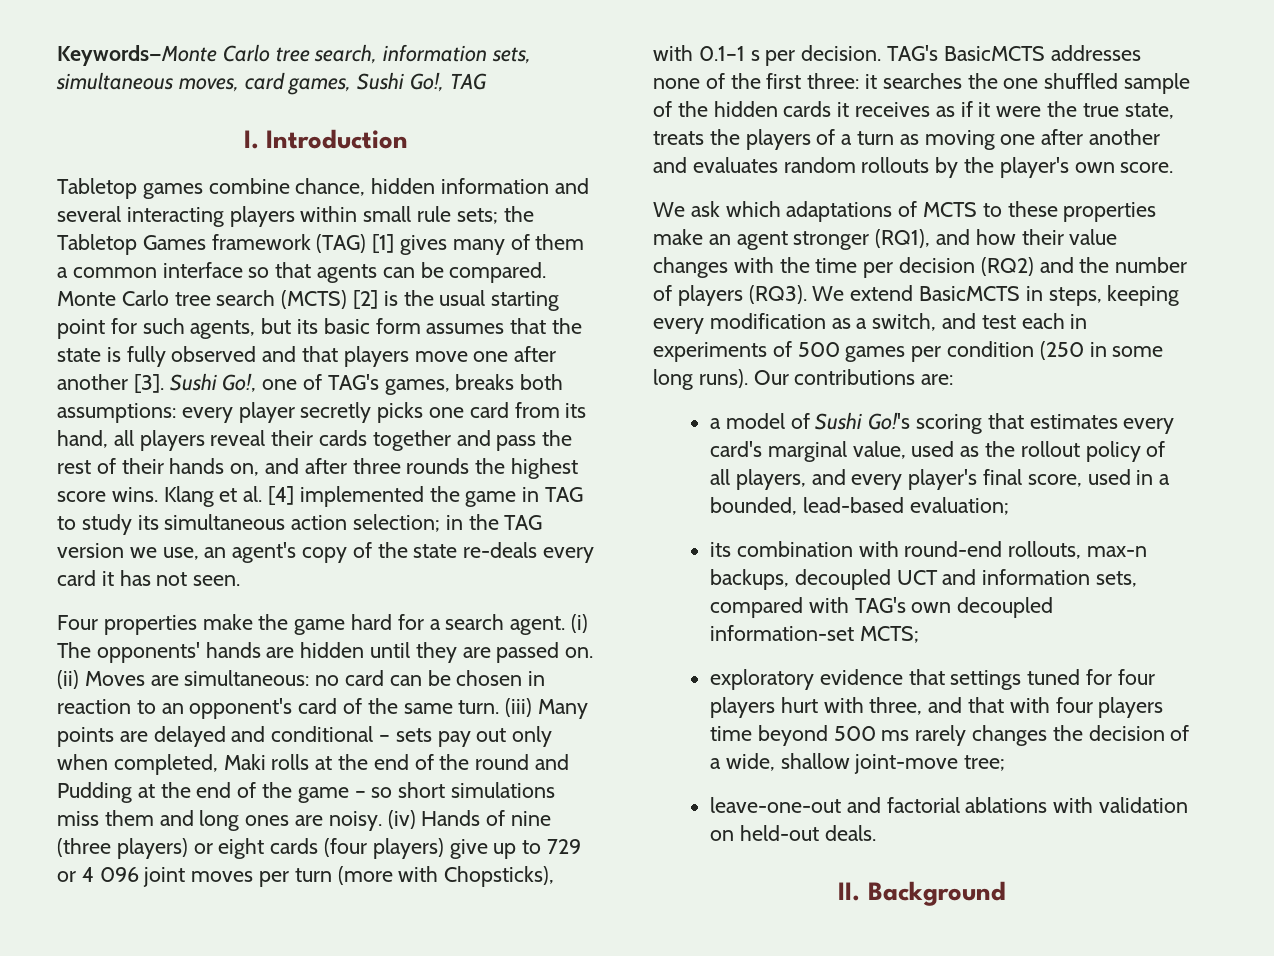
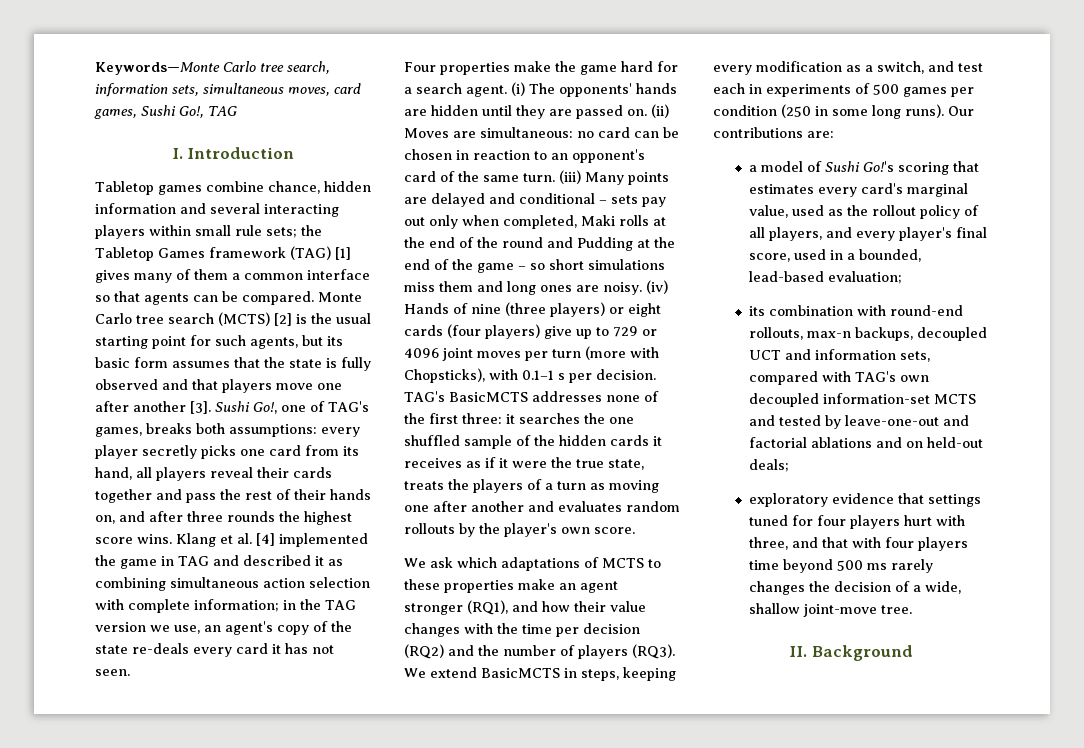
- Klang et al. [4] implemented the game in TAG to study its simultaneous action selection; in the TAG version we use, an agent's copy of the state re-deals every card it has not seen.
+ Klang et al. [4] implemented the game in TAG and described it as combining simultaneous action selection with complete information; in the TAG version we use, an agent's copy of the state re-deals every card it has not seen.
- (iv) Hands of nine (three players) or eight cards (four players) give up to 729 or 4 096 joint moves per turn (more with Chopsticks), with 0.1–1 s per decision.
+ (iv) Hands of nine (three players) or eight cards (four players) give up to 729 or 4096 joint moves per turn (more with Chopsticks), with 0.1–1 s per decision.
- its combination with round-end rollouts, max-n backups, decoupled UCT and information sets, compared with TAG's own decoupled information-set MCTS;
+ its combination with round-end rollouts, max-n backups, decoupled UCT and information sets, compared with TAG's own decoupled information-set MCTS and tested by leave-one-out and factorial ablations and on held-out deals;
- exploratory evidence that settings tuned for four players hurt with three, and that with four players time beyond 500 ms rarely changes the decision of a wide, shallow joint-move tree;
- leave-one-out and factorial ablations with validation on held-out deals.
+ exploratory evidence that settings tuned for four players hurt with three, and that with four players time beyond 500 ms rarely changes the decision of a wide, shallow joint-move tree.

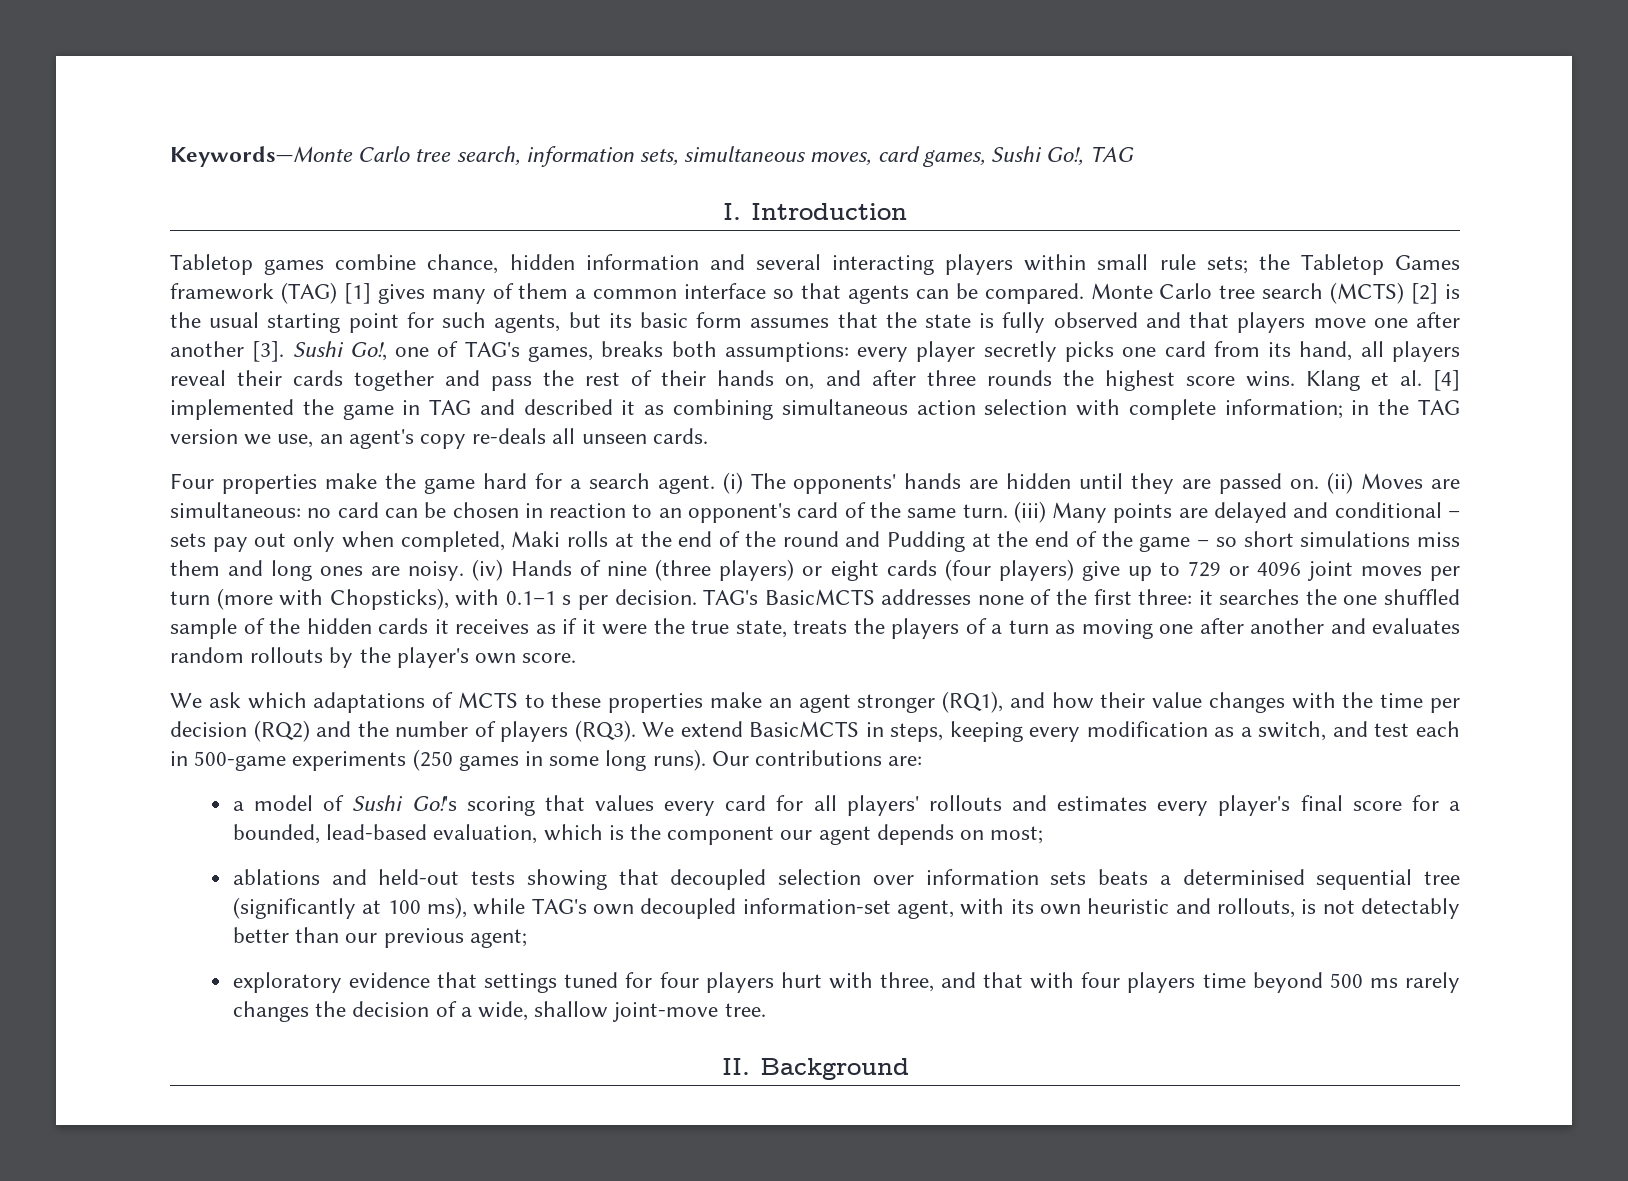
- Klang et al. [4] implemented the game in TAG and described it as combining simultaneous action selection with complete information; in the TAG version we use, an agent's copy of the state re-deals every card it has not seen.
+ Klang et al. [4] implemented the game in TAG and described it as combining simultaneous action selection with complete information; in the TAG version we use, an agent's copy re-deals all unseen cards.
- We extend BasicMCTS in steps, keeping every modification as a switch, and test each in experiments of 500 games per condition (250 in some long runs).
+ We extend BasicMCTS in steps, keeping every modification as a switch, and test each in 500-game experiments (250 games in some long runs).
- a model of Sushi Go!'s scoring that estimates every card's marginal value, used as the rollout policy of all players, and every player's final score, used in a bounded, lead-based evaluation;
- its combination with round-end rollouts, max-n backups, decoupled UCT and information sets, compared with TAG's own decoupled information-set MCTS and tested by leave-one-out and factorial ablations and on held-out deals;
+ a model of Sushi Go!'s scoring that values every card for all players' rollouts and estimates every player's final score for a bounded, lead-based evaluation, which is the component our agent depends on most;
+ ablations and held-out tests showing that decoupled selection over information sets beats a determinised sequential tree (significantly at 100 ms), while TAG's own decoupled information-set agent, with its own heuristic and rollouts, is not detectably better than our previous agent;

